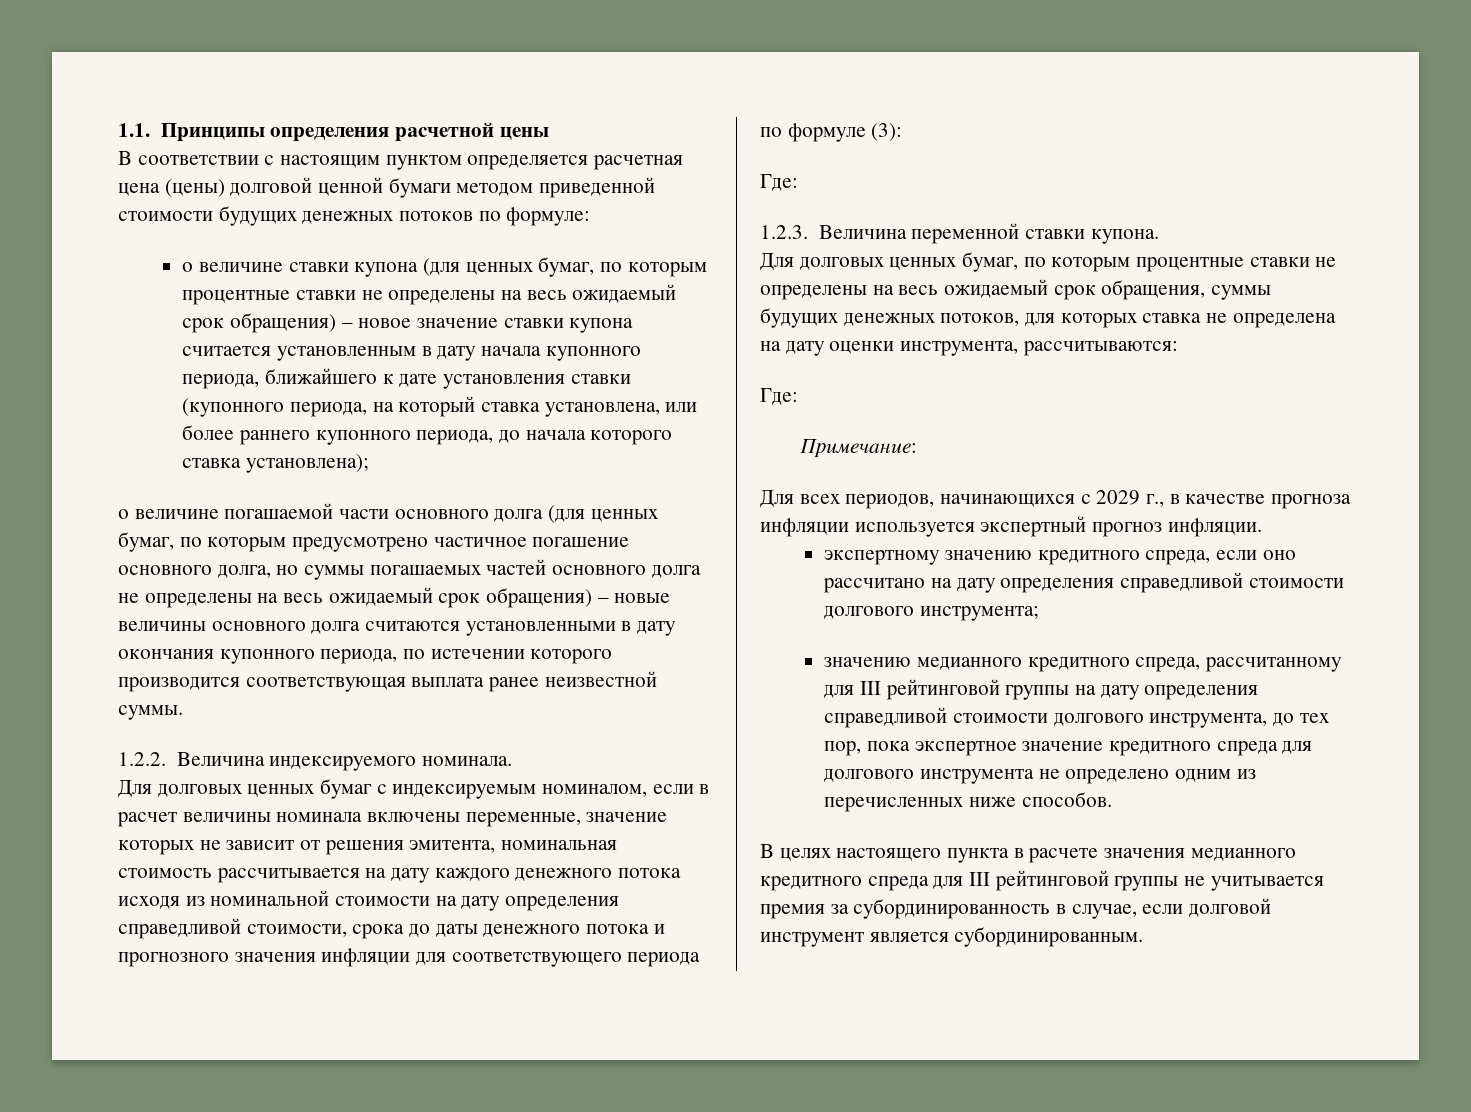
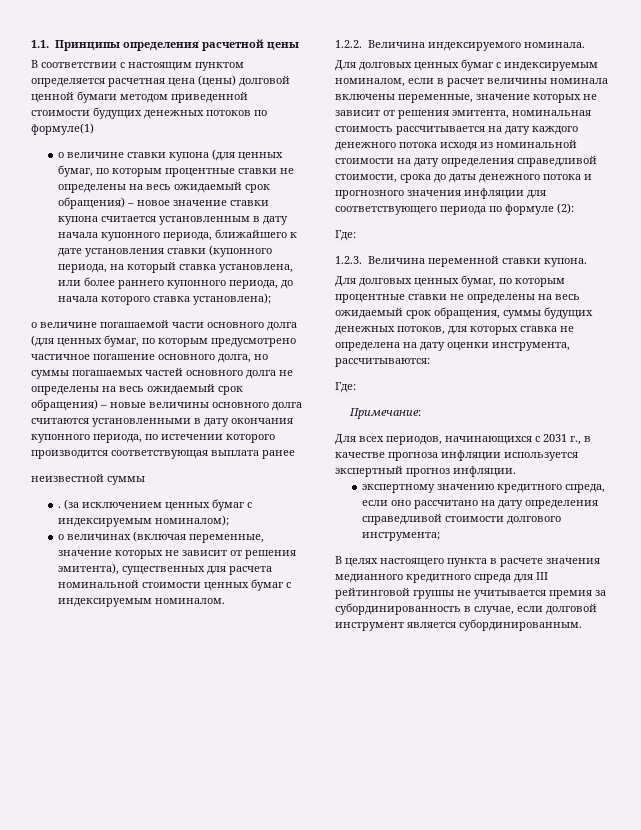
- В соответствии с настоящим пунктом определяется расчетная цена (цены) долговой ценной бумаги методом приведенной стоимости будущих денежных потоков по формуле:
+ В соответствии с настоящим пунктом определяется расчетная цена (цены) долговой ценной бумаги методом приведенной стоимости будущих денежных потоков по формуле(1)
- о величине погашаемой части основного долга (для ценных бумаг, по которым предусмотрено частичное погашение основного долга, но суммы погашаемых частей основного долга не определены на весь ожидаемый срок обращения) – новые величины основного долга считаются установленными в дату окончания купонного периода, по истечении которого производится соответствующая выплата ранее неизвестной суммы.
+ о величине погашаемой части основного долга (для ценных бумаг, по которым предусмотрено частичное погашение основного долга, но суммы погашаемых частей основного долга не определены на весь ожидаемый срок обращения) – новые величины основного долга считаются установленными в дату окончания купонного периода, по истечении которого производится соответствующая выплата ранее
+ неизвестной суммы
+ . (за исключением ценных бумаг с индексируемым номиналом);
+ о величинах (включая переменные, значение которых не зависит от решения эмитента), существенных для расчета номинальной стоимости ценных бумаг с индексируемым номиналом.
- Для долговых ценных бумаг с индексируемым номиналом, если в расчет величины номинала включены переменные, значение которых не зависит от решения эмитента, номинальная стоимость рассчитывается на дату каждого денежного потока исходя из номинальной стоимости на дату определения справедливой стоимости, срока до даты денежного потока и прогнозного значения инфляции для соответствующего периода по формуле (3):
+ Для долговых ценных бумаг с индексируемым номиналом, если в расчет величины номинала включены переменные, значение которых не зависит от решения эмитента, номинальная стоимость рассчитывается на дату каждого денежного потока исходя из номинальной стоимости на дату определения справедливой стоимости, срока до даты денежного потока и прогнозного значения инфляции для соответствующего периода по формуле (2):
- Для всех периодов, начинающихся с 2029 г., в качестве прогноза инфляции используется экспертный прогноз инфляции.
+ Для всех периодов, начинающихся с 2031 г., в качестве прогноза инфляции используется экспертный прогноз инфляции.
- значению медианного кредитного спреда, рассчитанному для III рейтинговой группы на дату определения справедливой стоимости долгового инструмента, до тех пор, пока экспертное значение кредитного спреда для долгового инструмента не определено одним из перечисленных ниже способов.

